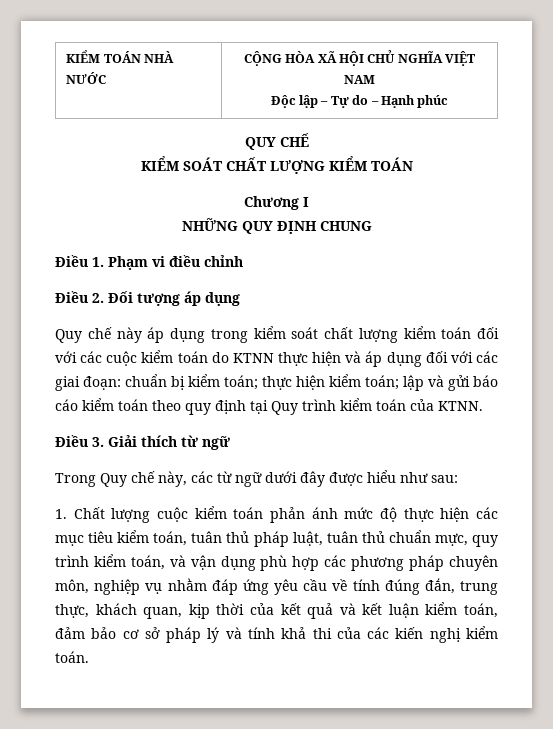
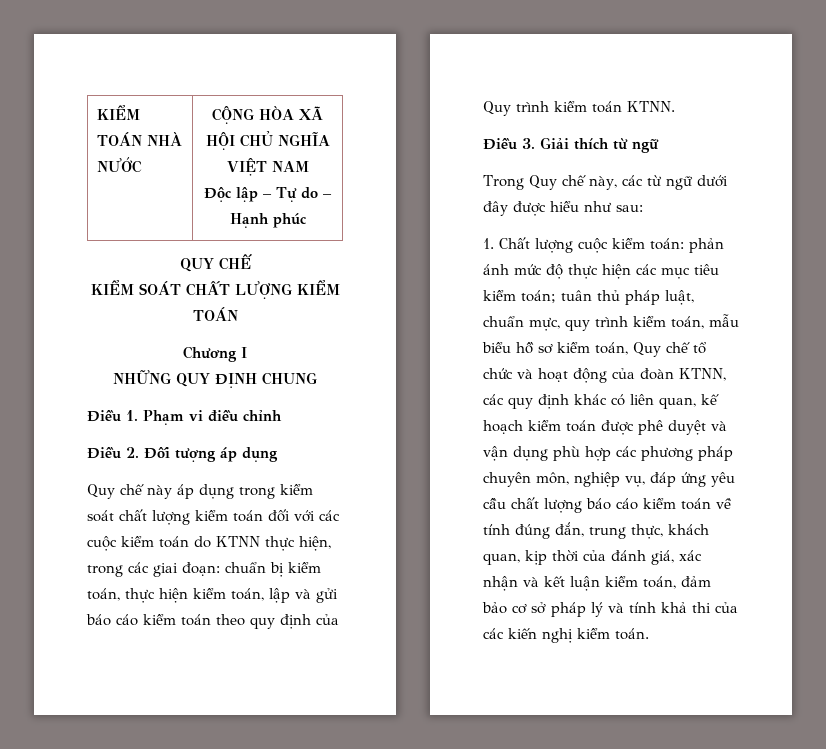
- Quy chế này áp dụng trong kiểm soát chất lượng kiểm toán đối với các cuộc kiểm toán do KTNN thực hiện và áp dụng đối với các giai đoạn: chuẩn bị kiểm toán; thực hiện kiểm toán; lập và gửi báo cáo kiểm toán theo quy định tại Quy trình kiểm toán của KTNN.
+ Quy chế này áp dụng trong kiểm soát chất lượng kiểm toán đối với các cuộc kiểm toán do KTNN thực hiện, trong các giai đoạn: chuẩn bị kiểm toán, thực hiện kiểm toán, lập và gửi báo cáo kiểm toán theo quy định của Quy trình kiểm toán KTNN.
- 1. Chất lượng cuộc kiểm toán phản ánh mức độ thực hiện các mục tiêu kiểm toán, tuân thủ pháp luật, tuân thủ chuẩn mực, quy trình kiểm toán, và vận dụng phù hợp các phương pháp chuyên môn, nghiệp vụ nhằm đáp ứng yêu cầu về tính đúng đắn, trung thực, khách quan, kịp thời của kết quả và kết luận kiểm toán, đảm bảo cơ sở pháp lý và tính khả thi của các kiến nghị kiểm toán.
+ 1. Chất lượng cuộc kiểm toán: phản ánh mức độ thực hiện các mục tiêu kiểm toán; tuân thủ pháp luật, chuẩn mực, quy trình kiểm toán, mẫu biểu hồ sơ kiểm toán, Quy chế tổ chức và hoạt động của đoàn KTNN, các quy định khác có liên quan, kế hoạch kiểm toán được phê duyệt và vận dụng phù hợp các phương pháp chuyên môn, nghiệp vụ, đáp ứng yêu cầu chất lượng báo cáo kiểm toán về tính đúng đắn, trung thực, khách quan, kịp thời của đánh giá, xác nhận và kết luận kiểm toán, đảm bảo cơ sở pháp lý và tính khả thi của các kiến nghị kiểm toán.

